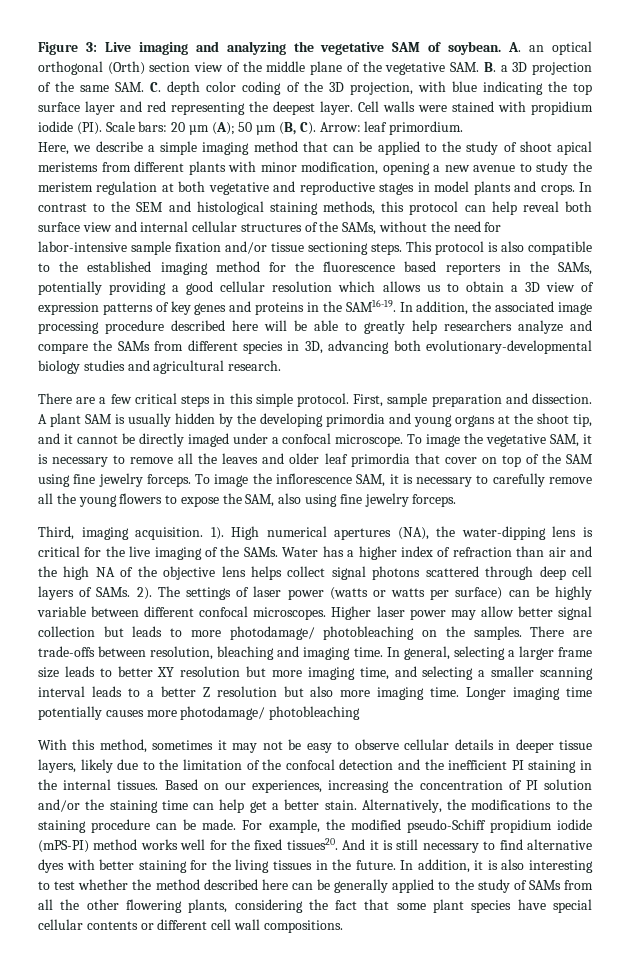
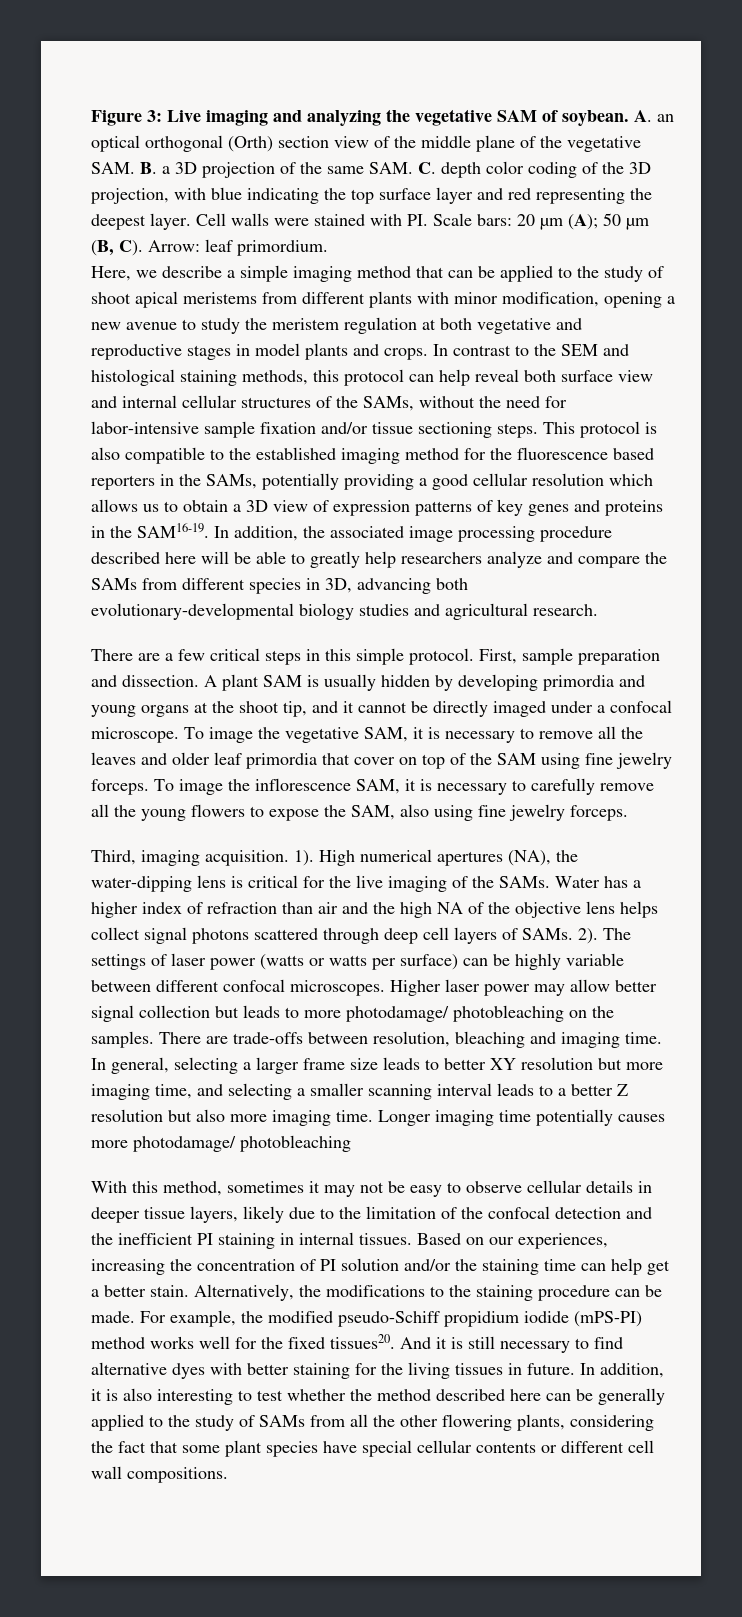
- Cell walls were stained with propidium iodide (PI). Scale bars: 20 µm (A); 50 µm (B, C). Arrow: leaf primordium.
+ Cell walls were stained with PI. Scale bars: 20 µm (A); 50 µm (B, C). Arrow: leaf primordium.
- A plant SAM is usually hidden by the developing primordia and young organs at the shoot tip, and it cannot be directly imaged under a confocal microscope.
+ A plant SAM is usually hidden by developing primordia and young organs at the shoot tip, and it cannot be directly imaged under a confocal microscope.
- With this method, sometimes it may not be easy to observe cellular details in deeper tissue layers, likely due to the limitation of the confocal detection and the inefficient PI staining in the internal tissues.
+ With this method, sometimes it may not be easy to observe cellular details in deeper tissue layers, likely due to the limitation of the confocal detection and the inefficient PI staining in internal tissues.
- And it is still necessary to find alternative dyes with better staining for the living tissues in the future.
+ And it is still necessary to find alternative dyes with better staining for the living tissues in future.

